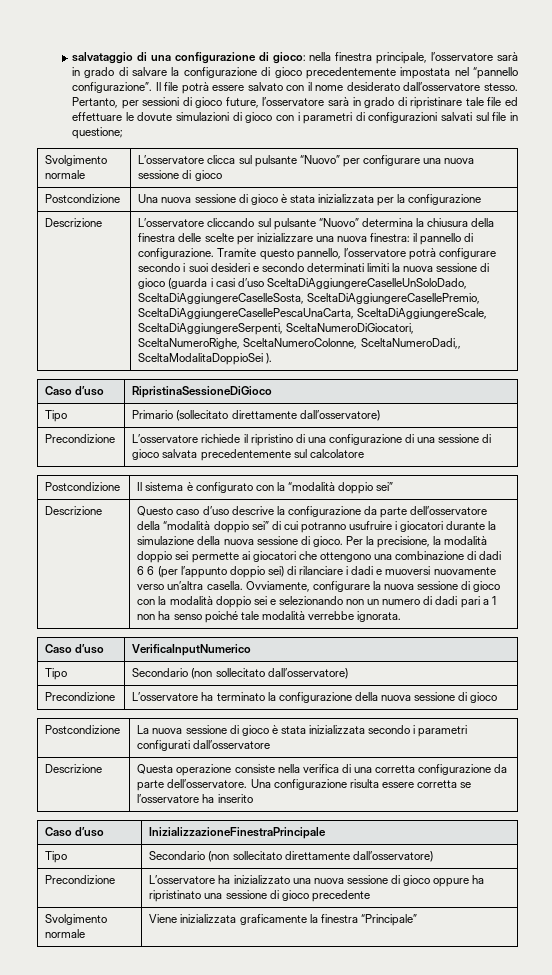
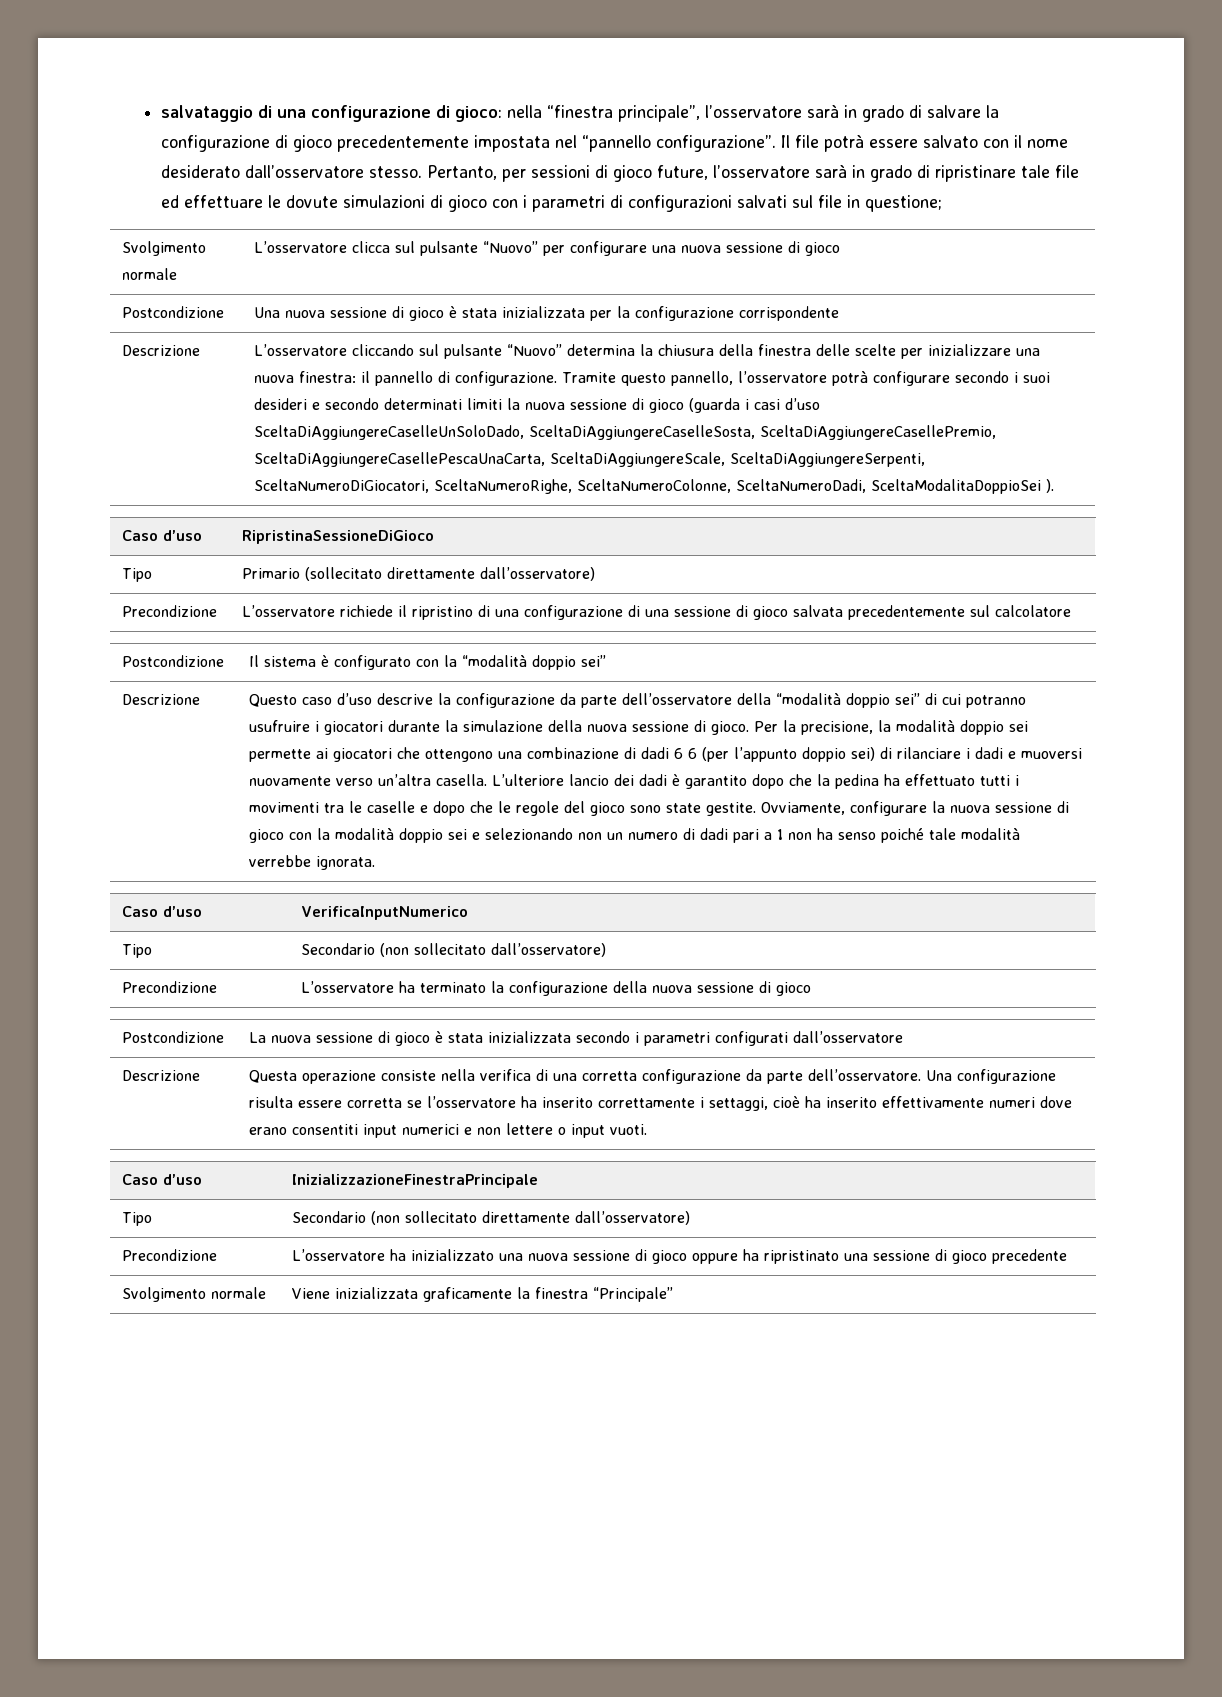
- salvataggio di una configurazione di gioco: nella finestra principale, l’osservatore sarà in grado di salvare la configurazione di gioco precedentemente impostata nel “pannello configurazione”.
+ salvataggio di una configurazione di gioco: nella “finestra principale”, l’osservatore sarà in grado di salvare la configurazione di gioco precedentemente impostata nel “pannello configurazione”.
- Postcondizione | Una nuova sessione di gioco è stata inizializzata per la configurazione
+ Postcondizione | Una nuova sessione di gioco è stata inizializzata per la configurazione corrispondente
- Tramite questo pannello, l’osservatore potrà configurare secondo i suoi desideri e secondo determinati limiti la nuova sessione di gioco (guarda i casi d’uso SceltaDiAggiungereCaselleUnSoloDado, SceltaDiAggiungereCaselleSosta, SceltaDiAggiungereCasellePremio, SceltaDiAggiungereCasellePescaUnaCarta, SceltaDiAggiungereScale, SceltaDiAggiungereSerpenti, SceltaNumeroDiGiocatori, SceltaNumeroRighe, SceltaNumeroColonne, SceltaNumeroDadi,, SceltaModalitaDoppioSei ).
+ Tramite questo pannello, l’osservatore potrà configurare secondo i suoi desideri e secondo determinati limiti la nuova sessione di gioco (guarda i casi d’uso SceltaDiAggiungereCaselleUnSoloDado, SceltaDiAggiungereCaselleSosta, SceltaDiAggiungereCasellePremio, SceltaDiAggiungereCasellePescaUnaCarta, SceltaDiAggiungereScale, SceltaDiAggiungereSerpenti, SceltaNumeroDiGiocatori, SceltaNumeroRighe, SceltaNumeroColonne, SceltaNumeroDadi, SceltaModalitaDoppioSei ).
+ L’ulteriore lancio dei dadi è garantito dopo che la pedina ha effettuato tutti i movimenti tra le caselle e dopo che le regole del gioco sono state gestite.
- Una configurazione risulta essere corretta se l’osservatore ha inserito
+ Una configurazione risulta essere corretta se l’osservatore ha inserito correttamente i settaggi, cioè ha inserito effettivamente numeri dove erano consentiti input numerici e non lettere o input vuoti.

